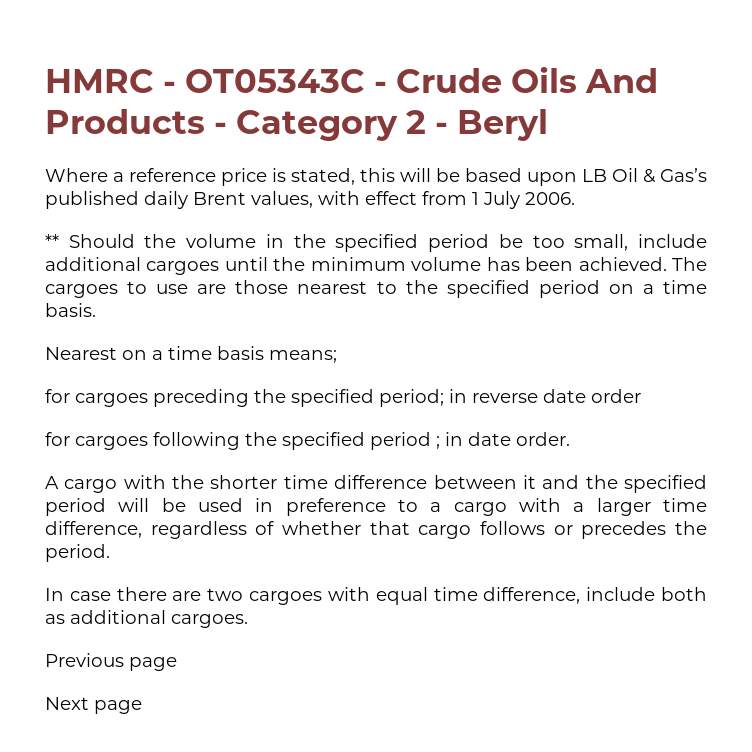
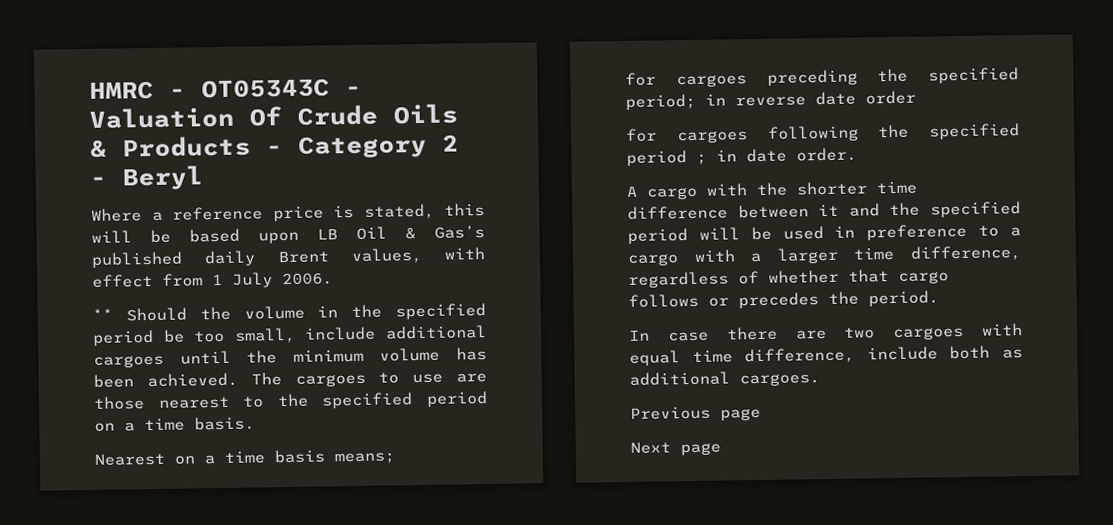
- HMRC - OT05343C - Crude Oils And Products - Category 2 - Beryl
+ HMRC - OT05343C - Valuation Of Crude Oils & Products - Category 2 - Beryl

